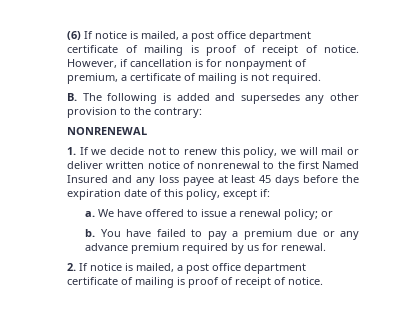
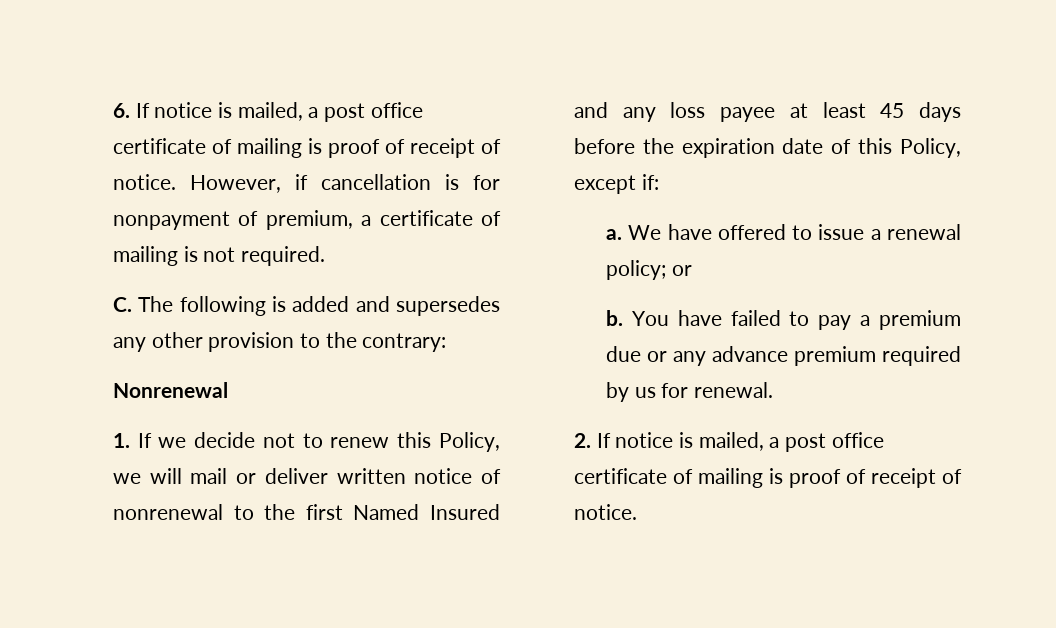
- (6) If notice is mailed, a post office department certificate of mailing is proof of receipt of notice.
+ 6. If notice is mailed, a post office certificate of mailing is proof of receipt of notice.
- B. The following is added and supersedes any other provision to the contrary:
+ C. The following is added and supersedes any other provision to the contrary:
- NONRENEWAL
+ Nonrenewal
- 1. If we decide not to renew this policy, we will mail or deliver written notice of nonrenewal to the first Named Insured and any loss payee at least 45 days before the expiration date of this policy, except if:
+ 1. If we decide not to renew this Policy, we will mail or deliver written notice of nonrenewal to the first Named Insured and any loss payee at least 45 days before the expiration date of this Policy, except if:
- 2. If notice is mailed, a post office department certificate of mailing is proof of receipt of notice.
+ 2. If notice is mailed, a post office certificate of mailing is proof of receipt of notice.

